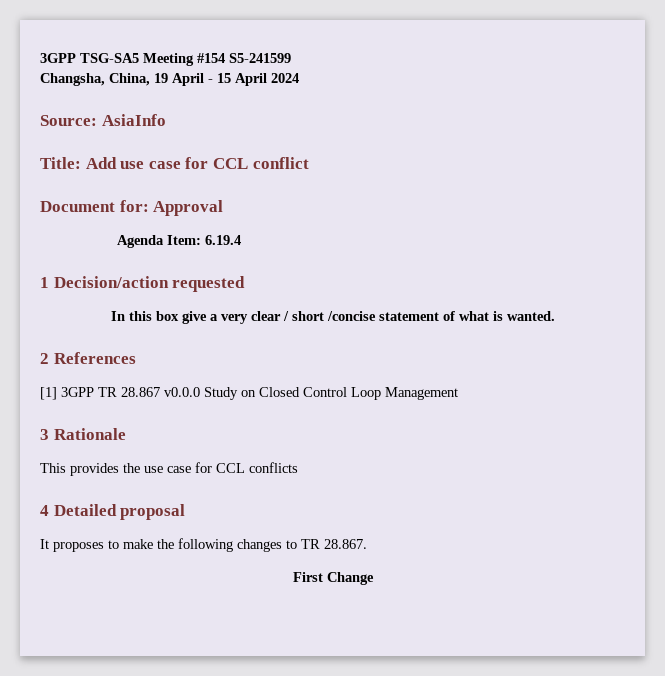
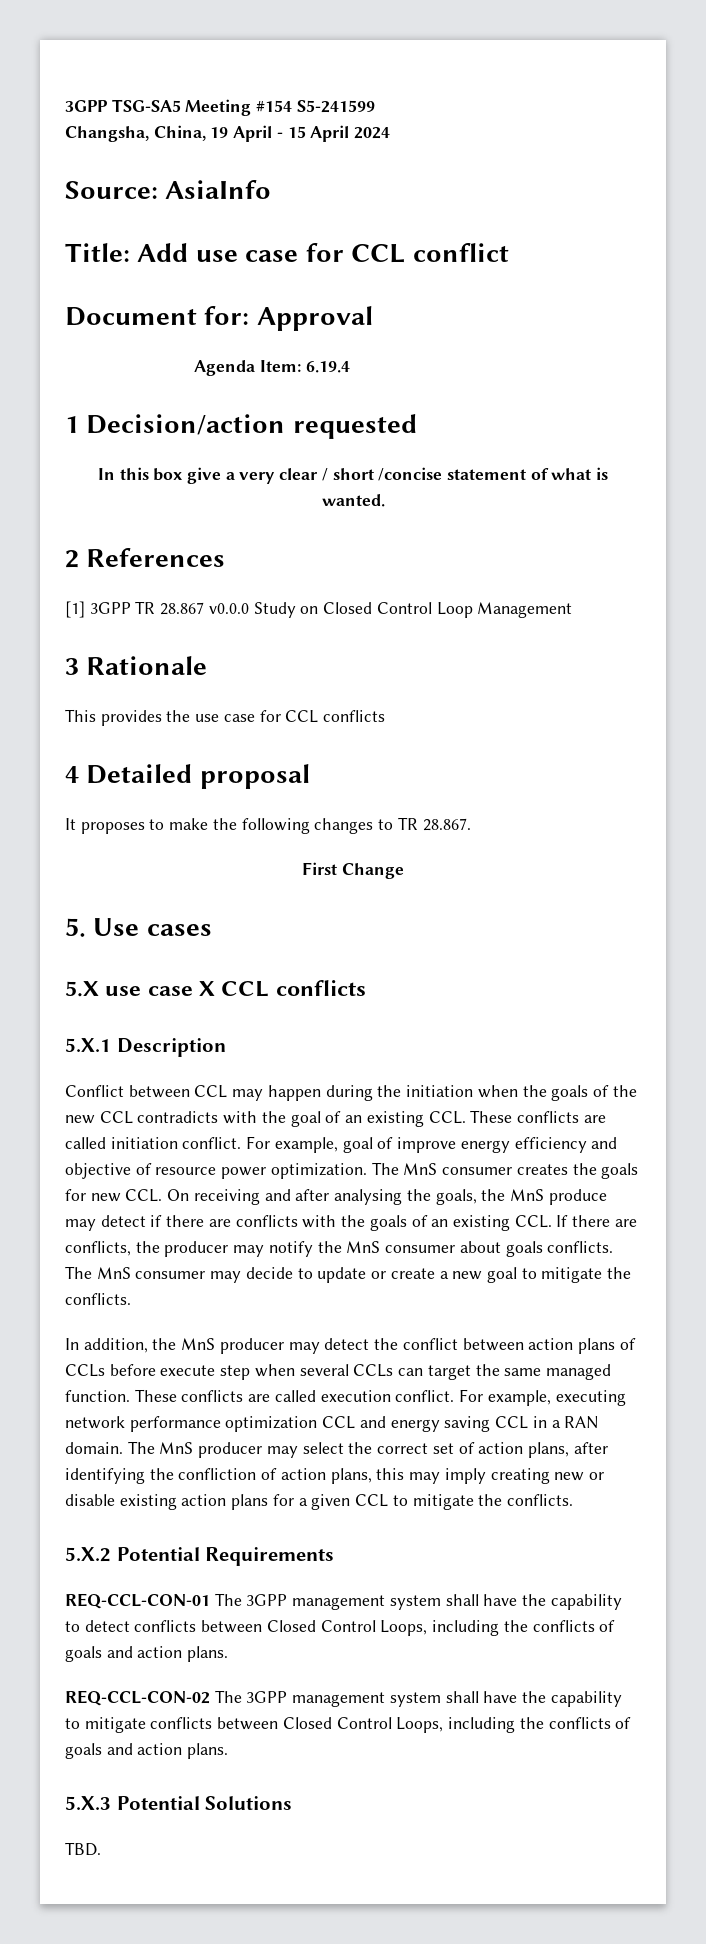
+ 5. Use cases
+ 5.X use case X CCL conflicts
+ 5.X.1 Description
+ Conflict between CCL may happen during the initiation when the goals of the new CCL contradicts with the goal of an existing CCL. These conflicts are called initiation conflict. For example, goal of improve energy efficiency and objective of resource power optimization. The MnS consumer creates the goals for new CCL. On receiving and after analysing the goals, the MnS produce may detect if there are conflicts with the goals of an existing CCL. If there are conflicts, the producer may notify the MnS consumer about goals conflicts. The MnS consumer may decide to update or create a new goal to mitigate the conflicts.
+ In addition, the MnS producer may detect the conflict between action plans of CCLs before execute step when several CCLs can target the same managed function. These conflicts are called execution conflict. For example, executing network performance optimization CCL and energy saving CCL in a RAN domain. The MnS producer may select the correct set of action plans, after identifying the confliction of action plans, this may imply creating new or disable existing action plans for a given CCL to mitigate the conflicts.
+ 5.X.2 Potential Requirements
+ REQ-CCL-CON-01 The 3GPP management system shall have the capability to detect conflicts between Closed Control Loops, including the conflicts of goals and action plans.
+ REQ-CCL-CON-02 The 3GPP management system shall have the capability to mitigate conflicts between Closed Control Loops, including the conflicts of goals and action plans.
+ 5.X.3 Potential Solutions
+ TBD.

